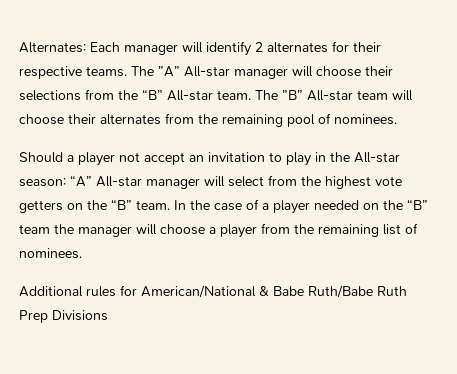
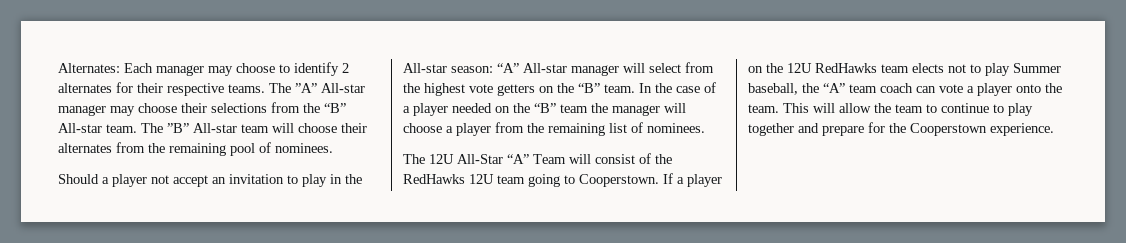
- Alternates: Each manager will identify 2 alternates for their respective teams.
+ Alternates: Each manager may choose to identify 2 alternates for their respective teams.
- The ”A” All-star manager will choose their selections from the “B” All-star team.
+ The ”A” All-star manager may choose their selections from the “B” All-star team.
- Additional rules for American/National & Babe Ruth/Babe Ruth Prep Divisions
+ The 12U All-Star “A” Team will consist of the RedHawks 12U team going to Cooperstown. If a player on the 12U RedHawks team elects not to play Summer baseball, the “A” team coach can vote a player onto the team. This will allow the team to continue to play together and prepare for the Cooperstown experience.

